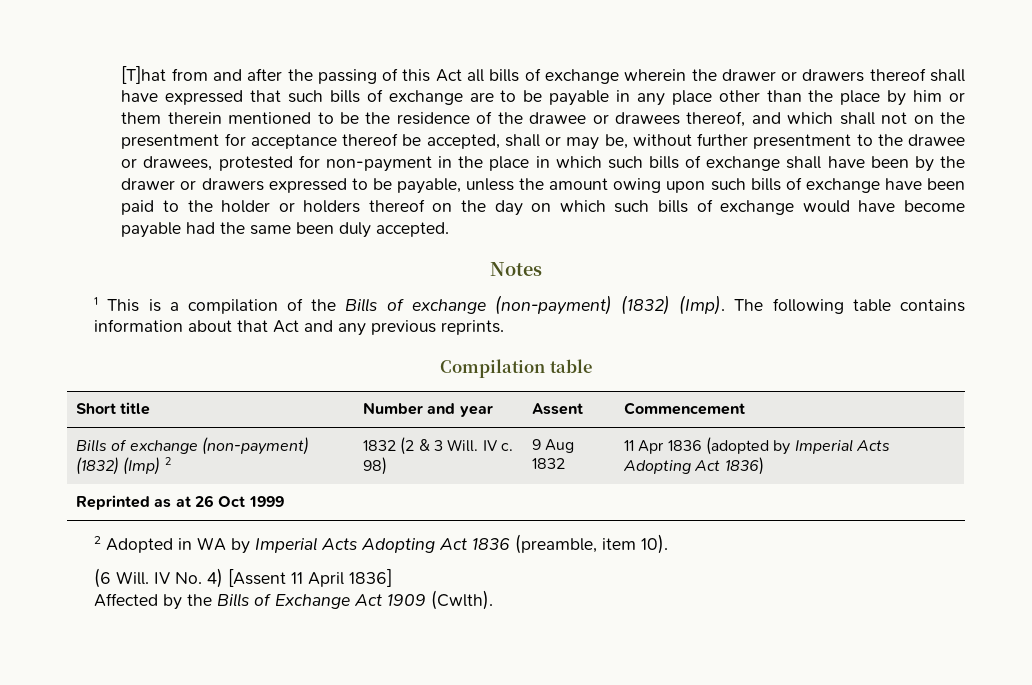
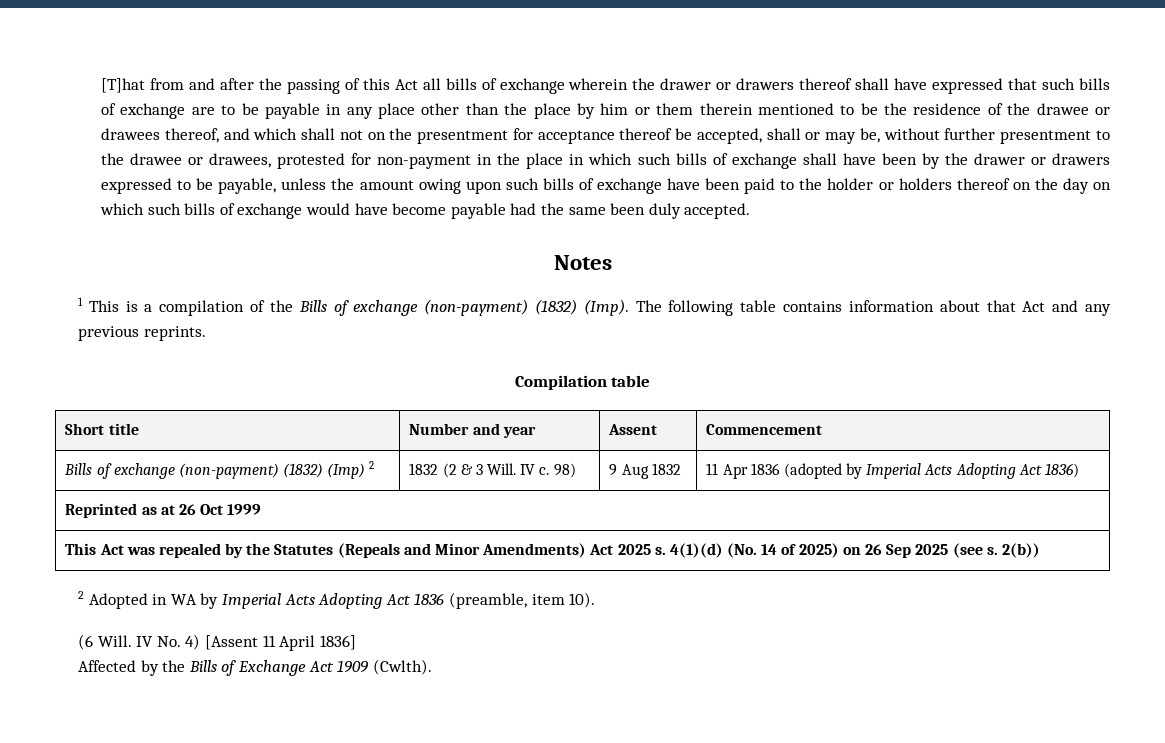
+ This Act was repealed by the Statutes (Repeals and Minor Amendments) Act 2025 s. 4(1)(d) (No. 14 of 2025) on 26 Sep 2025 (see s. 2(b))

